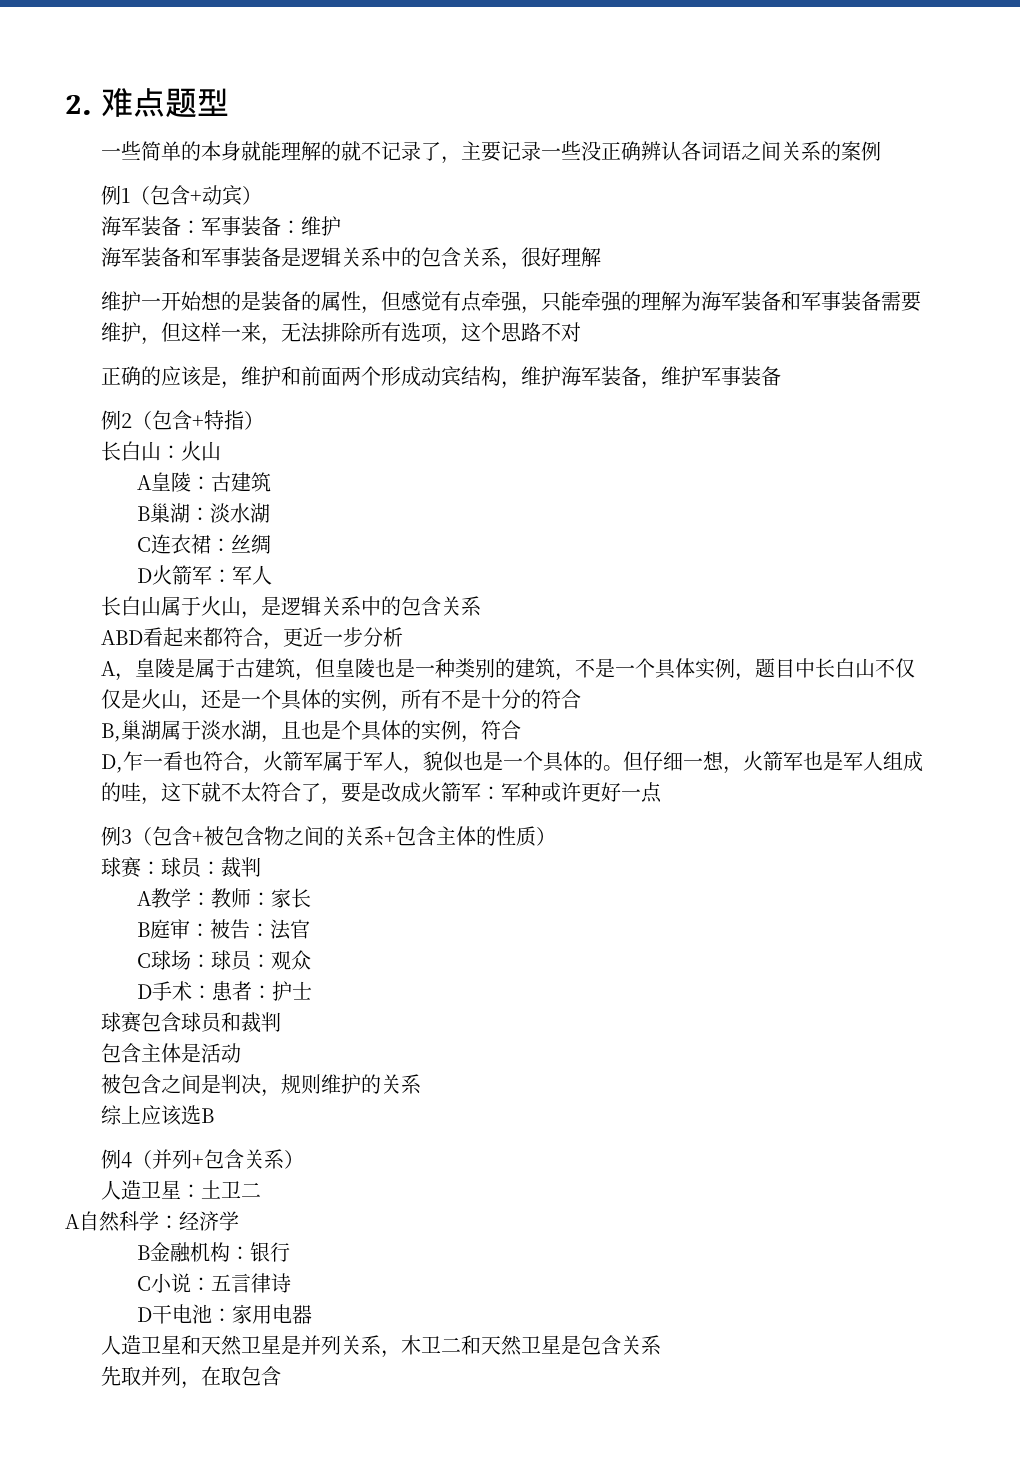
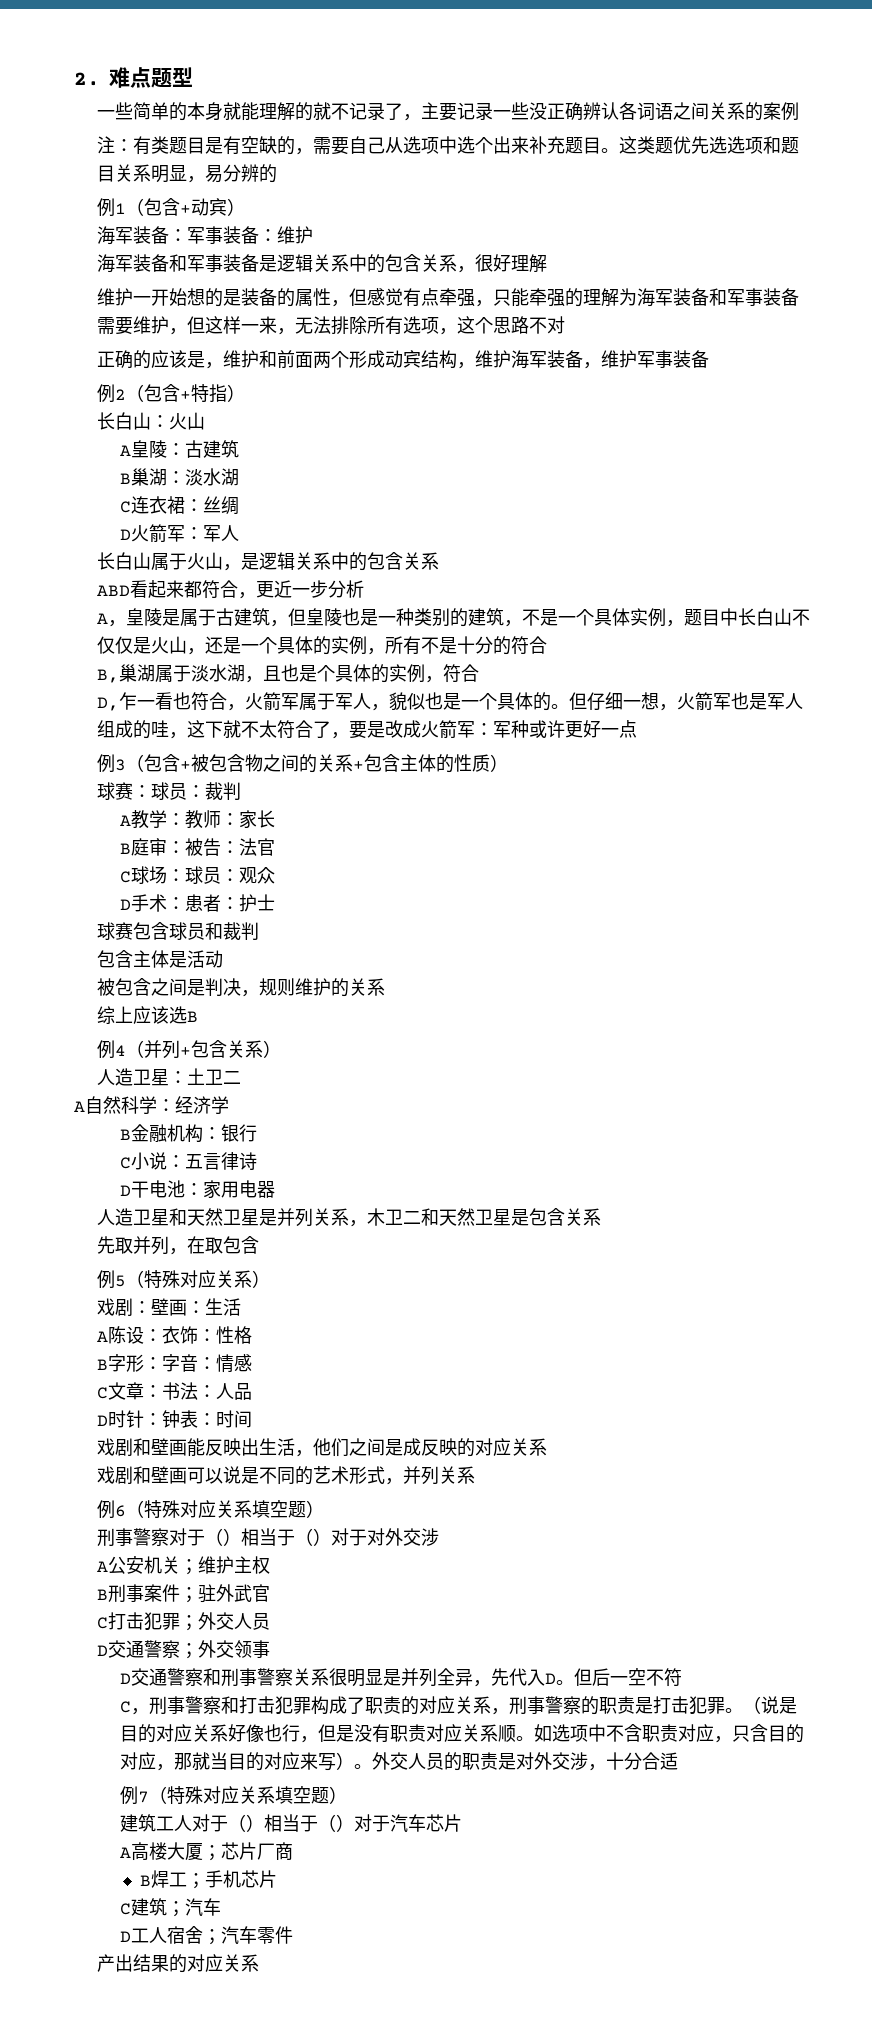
+ 注：有类题目是有空缺的，需要自己从选项中选个出来补充题目。这类题优先选选项和题目关系明显，易分辨的
+ 例5（特殊对应关系）
+ 戏剧：壁画：生活
+ A陈设：衣饰：性格
+ B字形：字音：情感
+ C文章：书法：人品
+ D时针：钟表：时间
+ 戏剧和壁画能反映出生活，他们之间是成反映的对应关系
+ 戏剧和壁画可以说是不同的艺术形式，并列关系
+ 例6（特殊对应关系填空题）
+ 刑事警察对于（）相当于（）对于对外交涉
+ A公安机关；维护主权
+ B刑事案件；驻外武官
+ C打击犯罪；外交人员
+ D交通警察；外交领事
+ D交通警察和刑事警察关系很明显是并列全异，先代入D。但后一空不符
+ C，刑事警察和打击犯罪构成了职责的对应关系，刑事警察的职责是打击犯罪。（说是目的对应关系好像也行，但是没有职责对应关系顺。如选项中不含职责对应，只含目的对应，那就当目的对应来写）。外交人员的职责是对外交涉，十分合适
+ 例7（特殊对应关系填空题）
+ 建筑工人对于（）相当于（）对于汽车芯片
+ A高楼大厦；芯片厂商
+ B焊工；手机芯片
+ C建筑；汽车
+ D工人宿舍；汽车零件
+ 产出结果的对应关系

